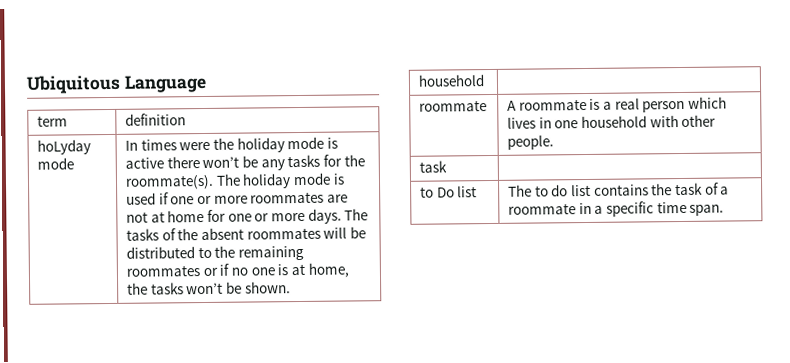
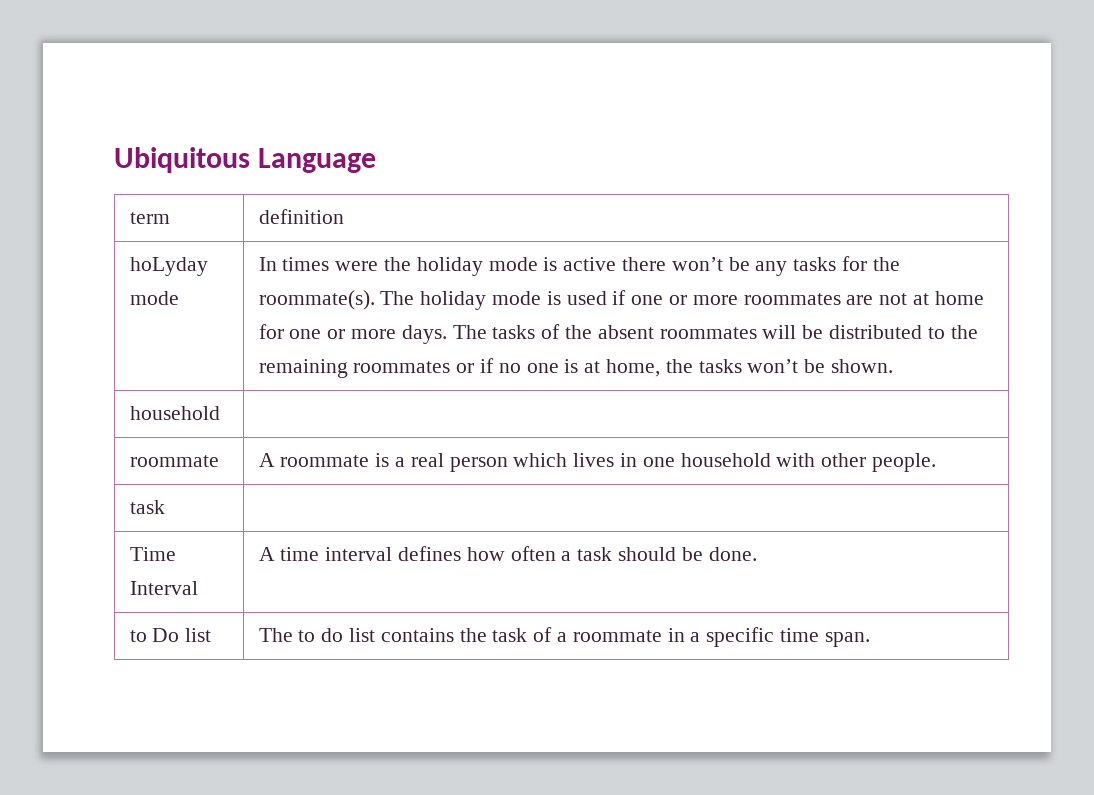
+ Time Interval | A time interval defines how often a task should be done.

